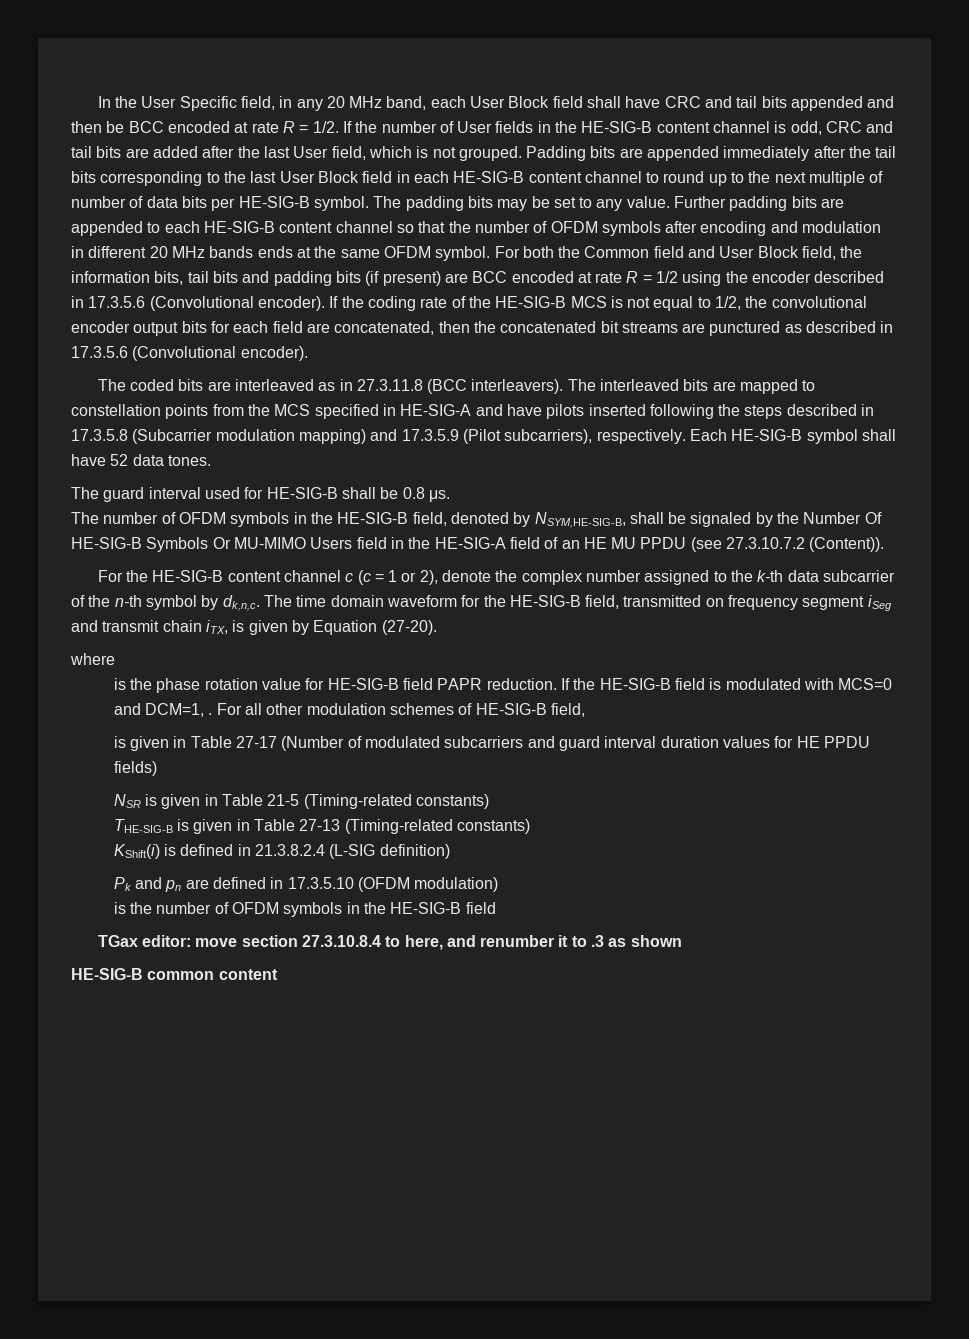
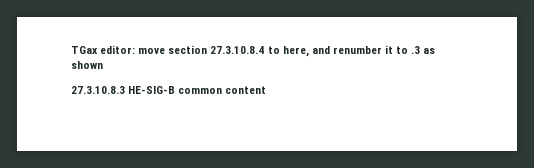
- In the User Specific field, in any 20 MHz band, each User Block field shall have CRC and tail bits appended and then be BCC encoded at rate R = 1/2. If the number of User fields in the HE-SIG-B content channel is odd, CRC and tail bits are added after the last User field, which is not grouped. Padding bits are appended immediately after the tail bits corresponding to the last User Block field in each HE-SIG-B content channel to round up to the next multiple of number of data bits per HE-SIG-B symbol. The padding bits may be set to any value. Further padding bits are appended to each HE-SIG-B content channel so that the number of OFDM symbols after encoding and modulation in different 20 MHz bands ends at the same OFDM symbol. For both the Common field and User Block field, the information bits, tail bits and padding bits (if present) are BCC encoded at rate R = 1/2 using the encoder described in 17.3.5.6 (Convolutional encoder). If the coding rate of the HE-SIG-B MCS is not equal to 1/2, the convolutional encoder output bits for each field are concatenated, then the concatenated bit streams are punctured as described in 17.3.5.6 (Convolutional encoder).
- The coded bits are interleaved as in 27.3.11.8 (BCC interleavers). The interleaved bits are mapped to constellation points from the MCS specified in HE-SIG-A and have pilots inserted following the steps described in 17.3.5.8 (Subcarrier modulation mapping) and 17.3.5.9 (Pilot subcarriers), respectively. Each HE-SIG-B symbol shall have 52 data tones.
- The guard interval used for HE-SIG-B shall be 0.8 μs.
- The number of OFDM symbols in the HE-SIG-B field, denoted by NSYM,HE-SIG-B, shall be signaled by the Number Of HE-SIG-B Symbols Or MU-MIMO Users field in the HE-SIG-A field of an HE MU PPDU (see 27.3.10.7.2 (Content)).
- For the HE-SIG-B content channel c (c = 1 or 2), denote the complex number assigned to the k-th data subcarrier of the n-th symbol by dk,n,c. The time domain waveform for the HE-SIG-B field, transmitted on frequency segment iSeg and transmit chain iTX, is given by Equation (27-20).
- where
- is the phase rotation value for HE-SIG-B field PAPR reduction. If the HE-SIG-B field is modulated with MCS=0 and DCM=1, . For all other modulation schemes of HE-SIG-B field,
- is given in Table 27-17 (Number of modulated subcarriers and guard interval duration values for HE PPDU fields)
- NSR is given in Table 21-5 (Timing-related constants)
- THE-SIG-B is given in Table 27-13 (Timing-related constants)
- KShift(i) is defined in 21.3.8.2.4 (L-SIG definition)
- Pk and pn are defined in 17.3.5.10 (OFDM modulation)
- is the number of OFDM symbols in the HE-SIG-B field
- HE-SIG-B common content
+ 27.3.10.8.3 HE-SIG-B common content

